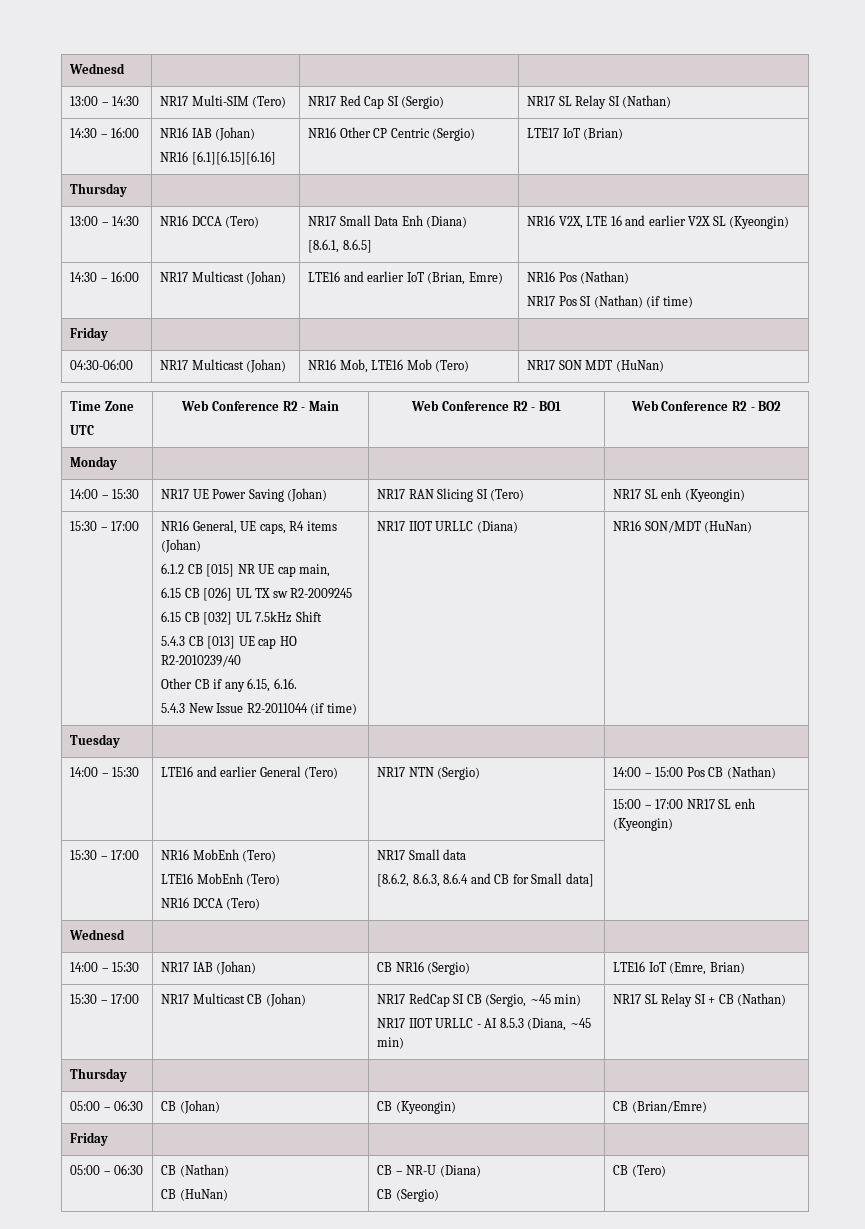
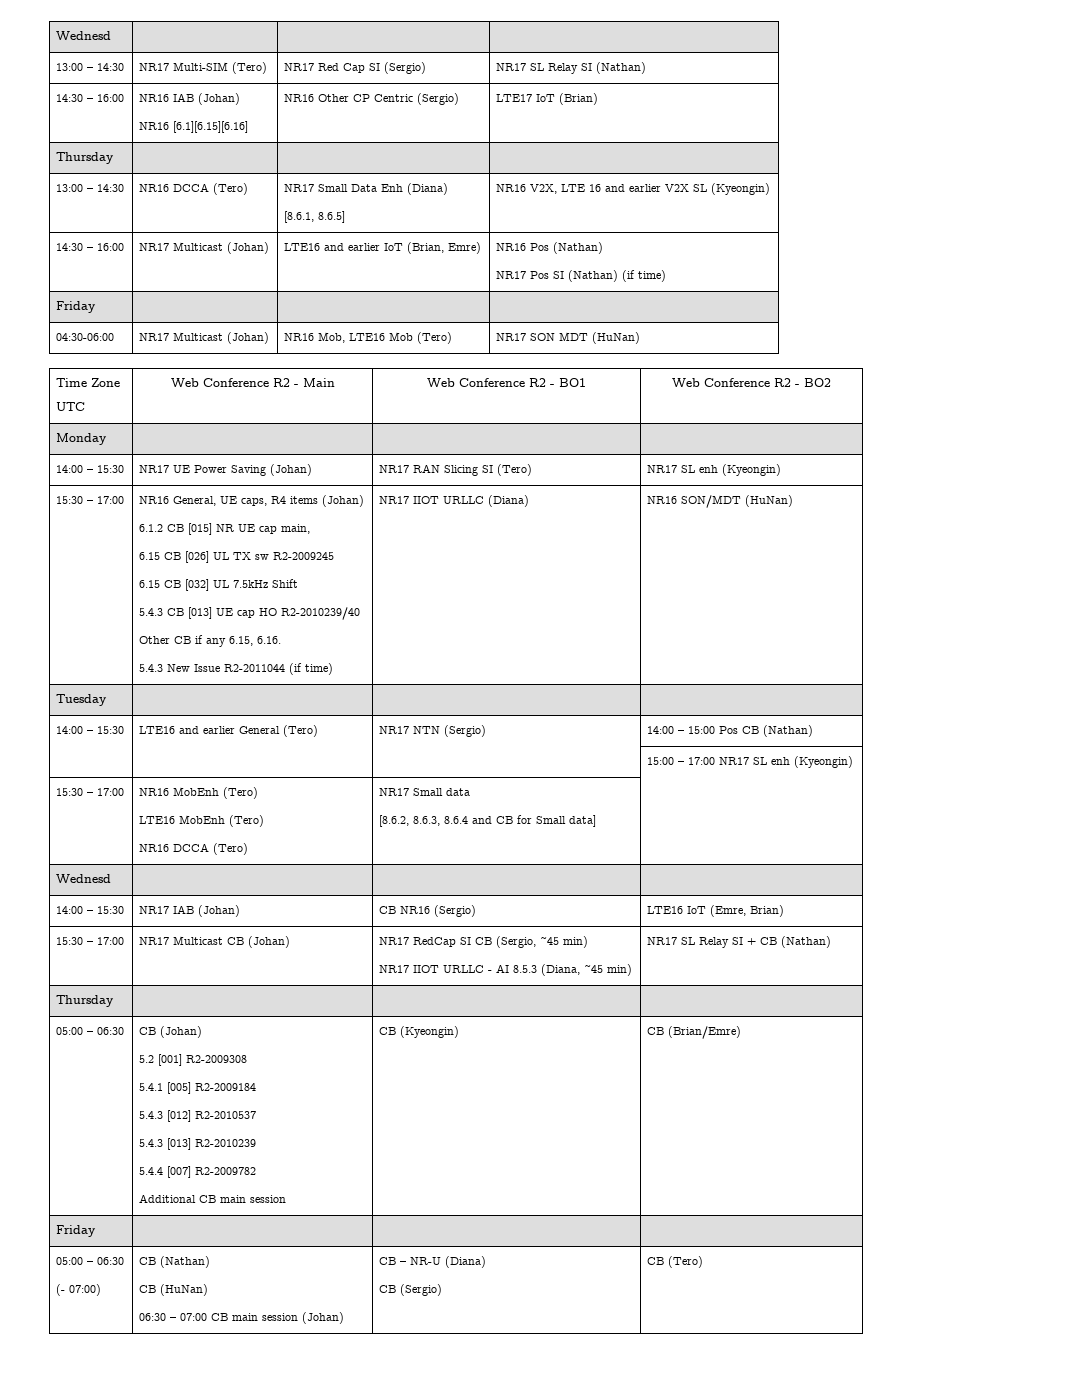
- 05:00 – 06:30 | CB (Johan) | CB (Kyeongin) | CB (Brian/Emre)
+ 05:00 – 06:30 | CB (Johan)
+ 5.2 [001] R2-2009308
+ 5.4.1 [005] R2-2009184
+ 5.4.3 [012] R2-2010537
+ 5.4.3 [013] R2-2010239
+ 5.4.4 [007] R2-2009782
+ Additional CB main session | CB (Kyeongin) | CB (Brian/Emre)
  Friday | | |
- 05:00 – 06:30 | CB (Nathan)
- CB (HuNan) | CB – NR-U (Diana)
+ 05:00 – 06:30
+ (- 07:00) | CB (Nathan)
+ CB (HuNan)
+ 06:30 – 07:00 CB main session (Johan) | CB – NR-U (Diana)

